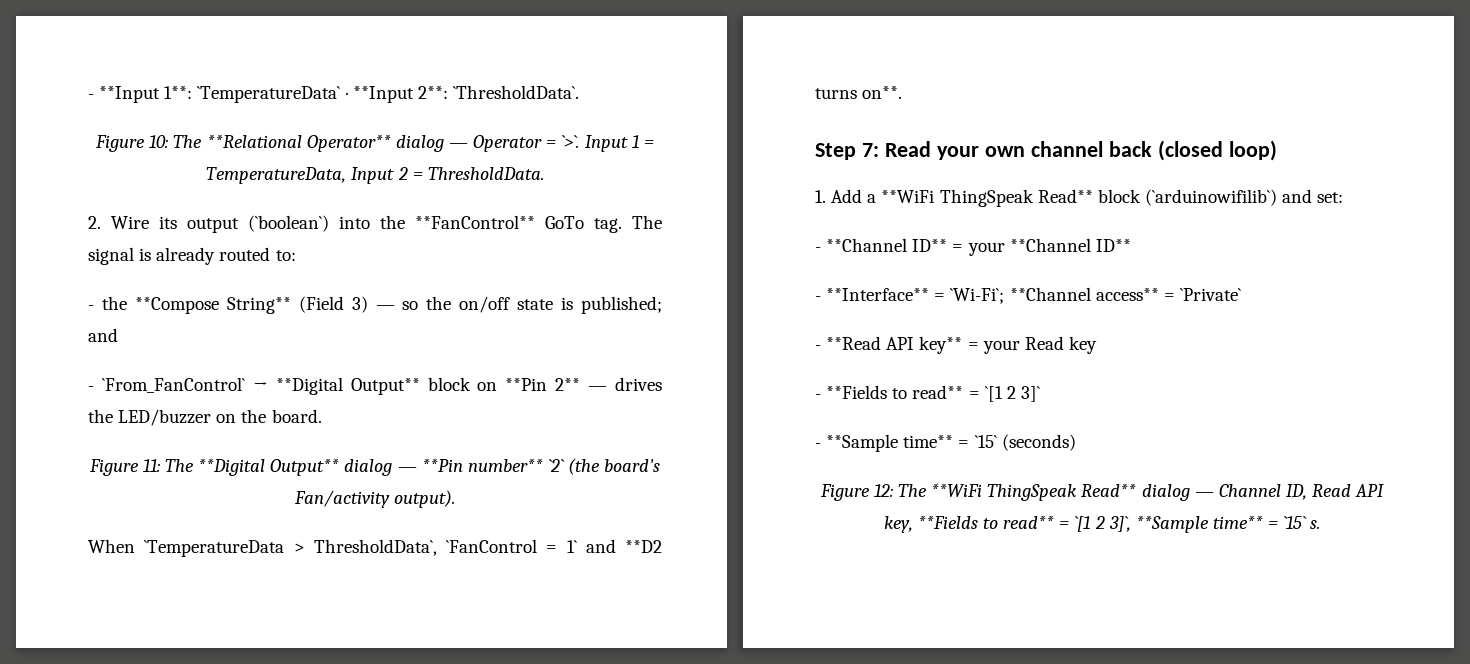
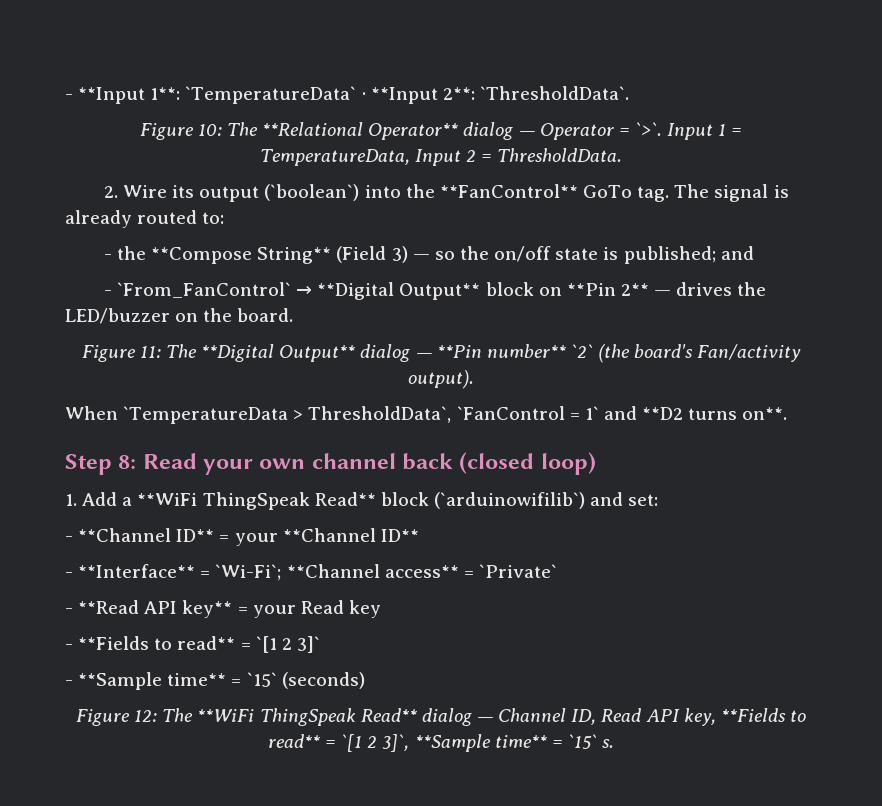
- Step 7: Read your own channel back (closed loop)
+ Step 8: Read your own channel back (closed loop)

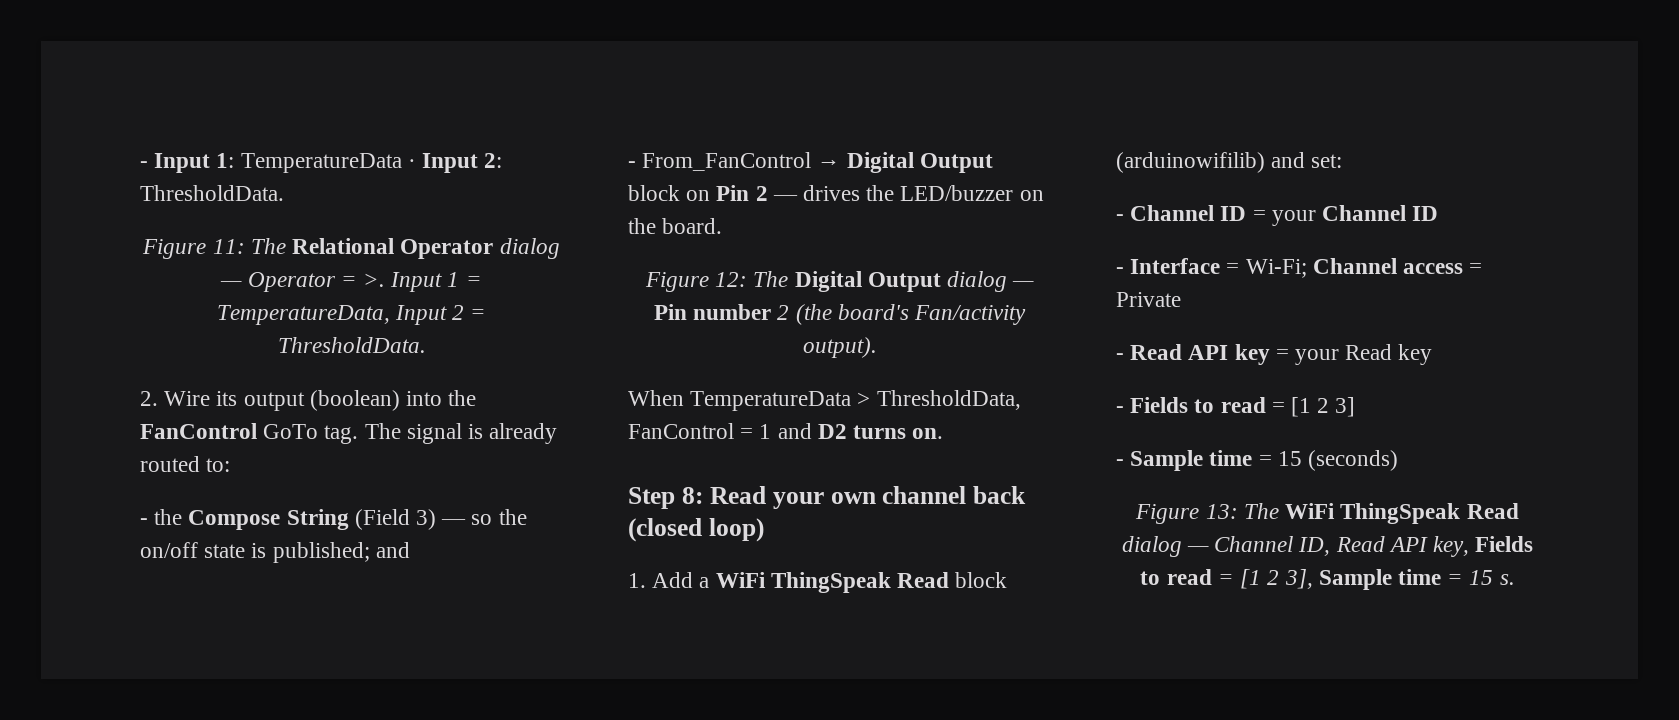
- - **Input 1**: `TemperatureData` · **Input 2**: `ThresholdData`.
- Figure 10: The **Relational Operator** dialog — Operator = `>`.
+ - Input 1: TemperatureData · Input 2: ThresholdData.
+ Figure 11: The Relational Operator dialog — Operator = >.
- 2. Wire its output (`boolean`) into the **FanControl** GoTo tag.
+ 2. Wire its output (boolean) into the FanControl GoTo tag.
- - the **Compose String** (Field 3) — so the on/off state is published; and
+ - the Compose String (Field 3) — so the on/off state is published; and
- - `From_FanControl` → **Digital Output** block on **Pin 2** — drives the LED/buzzer on the board.
+ - From_FanControl → Digital Output block on Pin 2 — drives the LED/buzzer on the board.
- Figure 11: The **Digital Output** dialog — **Pin number** `2` (the board's Fan/activity output).
+ Figure 12: The Digital Output dialog — Pin number 2 (the board's Fan/activity output).
- When `TemperatureData > ThresholdData`, `FanControl = 1` and **D2 turns on**.
+ When TemperatureData > ThresholdData, FanControl = 1 and D2 turns on.
- 1. Add a **WiFi ThingSpeak Read** block (`arduinowifilib`) and set:
- - **Channel ID** = your **Channel ID**
- - **Interface** = `Wi-Fi`; **Channel access** = `Private`
- - **Read API key** = your Read key
+ 1. Add a WiFi ThingSpeak Read block (arduinowifilib) and set:
+ - Channel ID = your Channel ID
+ - Interface = Wi-Fi; Channel access = Private
+ - Read API key = your Read key
- - **Fields to read** = `[1 2 3]`
- - **Sample time** = `15` (seconds)
- Figure 12: The **WiFi ThingSpeak Read** dialog — Channel ID, Read API key, **Fields to read** = `[1 2 3]`, **Sample time** = `15` s.
+ - Fields to read = [1 2 3]
+ - Sample time = 15 (seconds)
+ Figure 13: The WiFi ThingSpeak Read dialog — Channel ID, Read API key, Fields to read = [1 2 3], Sample time = 15 s.

